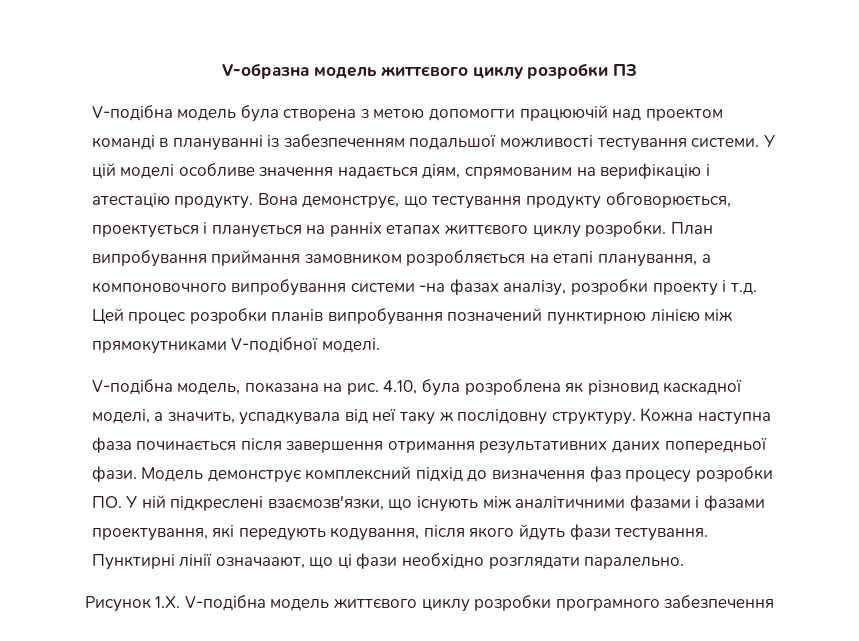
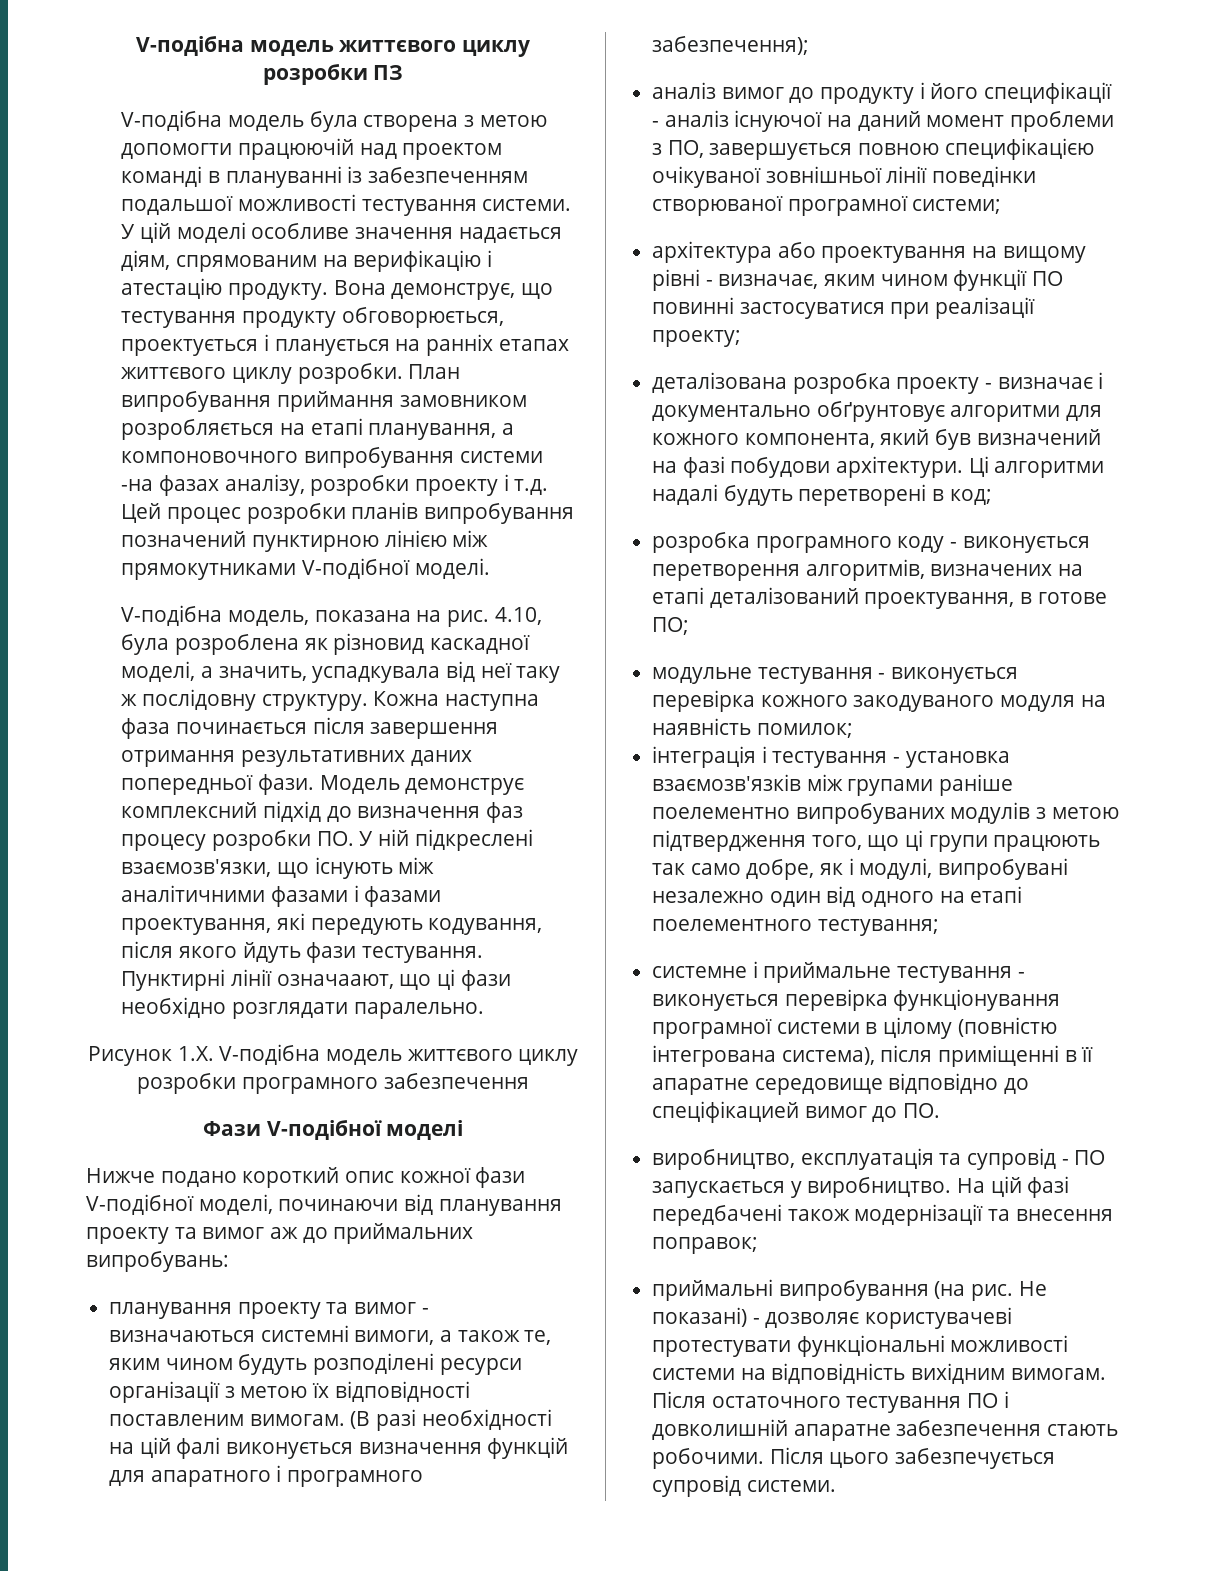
- V-образна модель життєвого циклу розробки ПЗ
+ V-подібна модель життєвого циклу розробки ПЗ
+ Фази V-подібної моделі
+ Нижче подано короткий опис кожної фази V-подібної моделі, починаючи від планування проекту та вимог аж до приймальних випробувань:
+ планування проекту та вимог - визначаються системні вимоги, а також те, яким чином будуть розподілені ресурси організації з метою їх відповідності поставленим вимогам. (В разі необхідності на цій фалі виконується визначення функцій для апаратного і програмного забезпечення);
+ аналіз вимог до продукту і його специфікації - аналіз існуючої на даний момент проблеми з ПО, завершується повною специфікацією очікуваної зовнішньої лінії поведінки створюваної програмної системи;
+ архітектура або проектування на вищому рівні - визначає, яким чином функції ПО повинні застосуватися при реалізації проекту;
+ деталізована розробка проекту - визначає і документально обґрунтовує алгоритми для кожного компонента, який був визначений на фазі побудови архітектури. Ці алгоритми надалі будуть перетворені в код;
+ розробка програмного коду - виконується перетворення алгоритмів, визначених на етапі деталізований проектування, в готове ПО;
+ модульне тестування - виконується перевірка кожного закодуваного модуля на наявність помилок;
+ інтеграція і тестування - установка взаємозв'язків між групами раніше поелементно випробуваних модулів з метою підтвердження того, що ці групи працюють так само добре, як і модулі, випробувані незалежно один від одного на етапі поелементного тестування;
+ системне і приймальне тестування - виконується перевірка функціонування програмної системи в цілому (повністю інтегрована система), після приміщенні в її апаратне середовище відповідно до спеціфікацией вимог до ПО.
+ виробництво, експлуатація та супровід - ПО запускається у виробництво. На цій фазі передбачені також модернізації та внесення поправок;
+ приймальні випробування (на рис. Не показані) - дозволяє користувачеві протестувати функціональні можливості системи на відповідність вихідним вимогам. Після остаточного тестування ПО і довколишній апаратне забезпечення стають робочими. Після цього забезпечується супровід системи.

